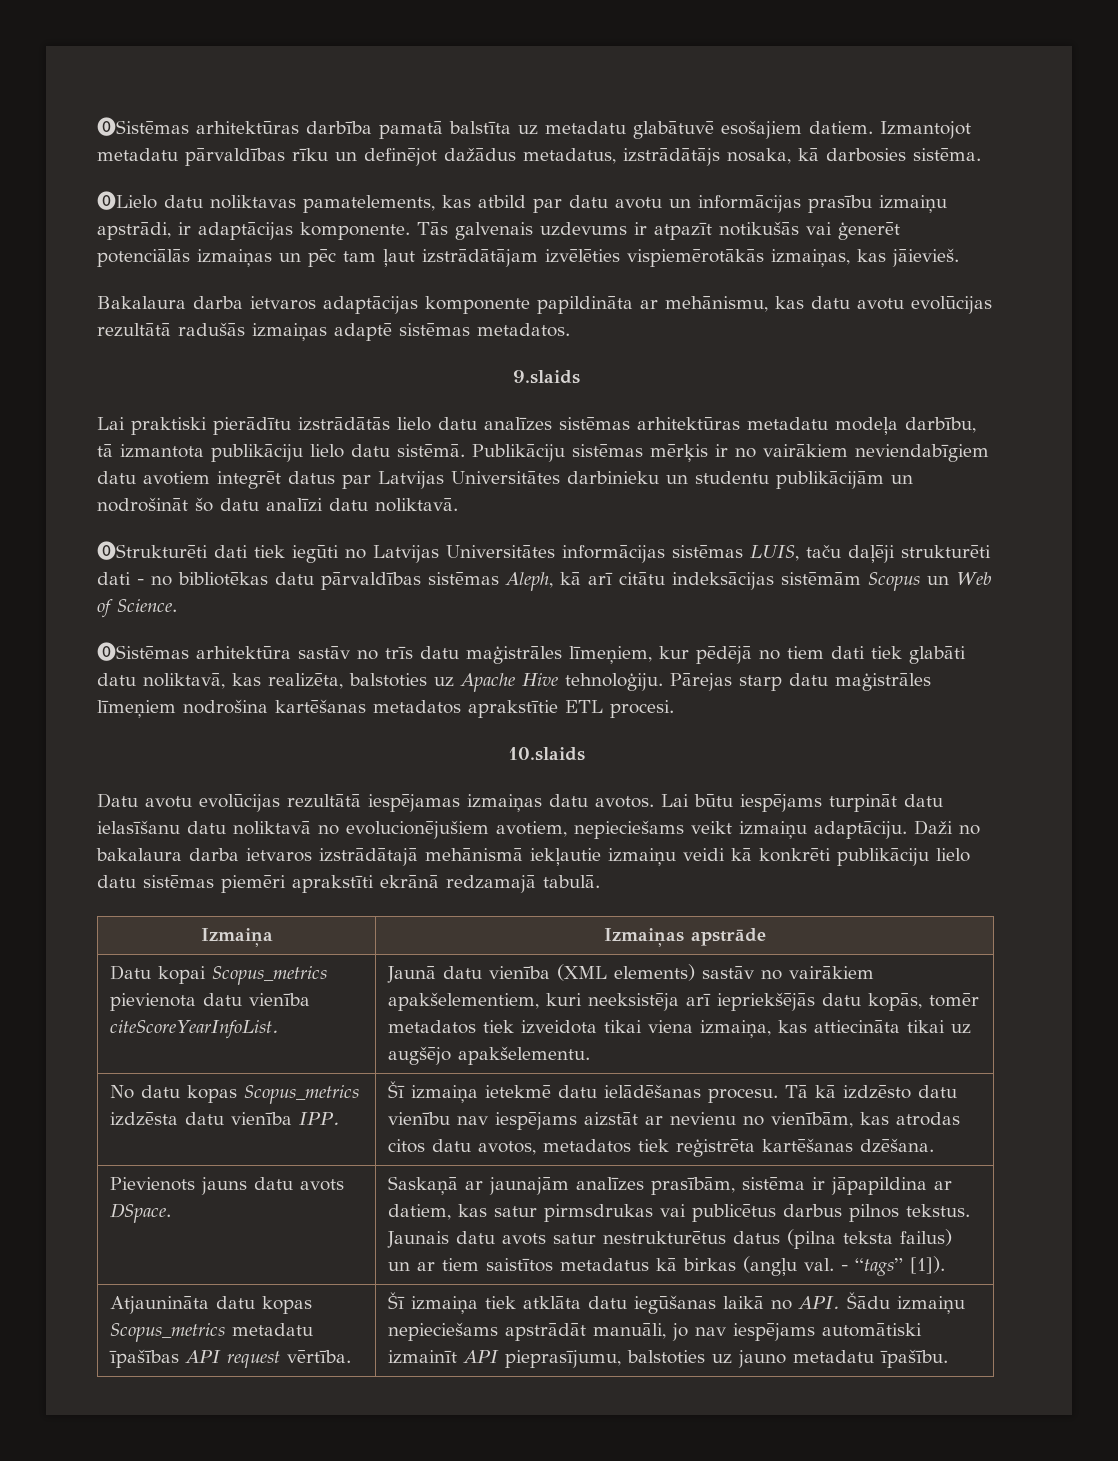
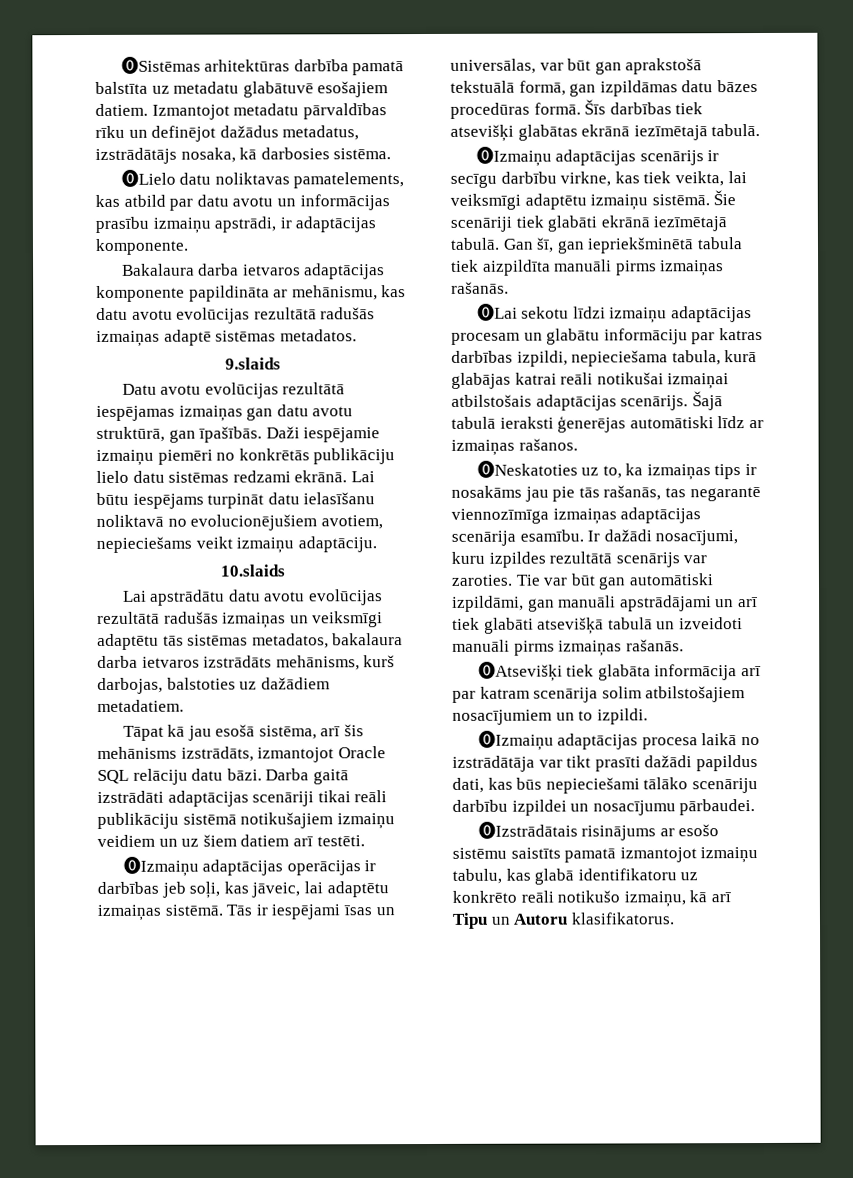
- Tās galvenais uzdevums ir atpazīt notikušās vai ģenerēt potenciālās izmaiņas un pēc tam ļaut izstrādātājam izvēlēties vispiemērotākās izmaiņas, kas jāievieš.
- Lai praktiski pierādītu izstrādātās lielo datu analīzes sistēmas arhitektūras metadatu modeļa darbību, tā izmantota publikāciju lielo datu sistēmā. Publikāciju sistēmas mērķis ir no vairākiem neviendabīgiem datu avotiem integrēt datus par Latvijas Universitātes darbinieku un studentu publikācijām un nodrošināt šo datu analīzi datu noliktavā.
- ⓿Strukturēti dati tiek iegūti no Latvijas Universitātes informācijas sistēmas LUIS, taču daļēji strukturēti dati - no bibliotēkas datu pārvaldības sistēmas Aleph, kā arī citātu indeksācijas sistēmām Scopus un Web of Science.
- ⓿Sistēmas arhitektūra sastāv no trīs datu maģistrāles līmeņiem, kur pēdējā no tiem dati tiek glabāti datu noliktavā, kas realizēta, balstoties uz Apache Hive tehnoloģiju. Pārejas starp datu maģistrāles līmeņiem nodrošina kartēšanas metadatos aprakstītie ETL procesi.
- 10.slaids
- Datu avotu evolūcijas rezultātā iespējamas izmaiņas datu avotos.
+ Datu avotu evolūcijas rezultātā iespējamas izmaiņas gan datu avotu struktūrā, gan īpašībās. Daži iespējamie izmaiņu piemēri no konkrētās publikāciju lielo datu sistēmas redzami ekrānā.
- Lai būtu iespējams turpināt datu ielasīšanu datu noliktavā no evolucionējušiem avotiem, nepieciešams veikt izmaiņu adaptāciju. Daži no bakalaura darba ietvaros izstrādātajā mehānismā iekļautie izmaiņu veidi kā konkrēti publikāciju lielo datu sistēmas piemēri aprakstīti ekrānā redzamajā tabulā.
- Izmaiņa | Izmaiņas apstrāde
- Datu kopai Scopus_metrics pievienota datu vienība citeScoreYearInfoList. | Jaunā datu vienība (XML elements) sastāv no vairākiem apakšelementiem, kuri neeksistēja arī iepriekšējās datu kopās, tomēr metadatos tiek izveidota tikai viena izmaiņa, kas attiecināta tikai uz augšējo apakšelementu.
- No datu kopas Scopus_metrics izdzēsta datu vienība IPP. | Šī izmaiņa ietekmē datu ielādēšanas procesu. Tā kā izdzēsto datu vienību nav iespējams aizstāt ar nevienu no vienībām, kas atrodas citos datu avotos, metadatos tiek reģistrēta kartēšanas dzēšana.
- Pievienots jauns datu avots DSpace. | Saskaņā ar jaunajām analīzes prasībām, sistēma ir jāpapildina ar datiem, kas satur pirmsdrukas vai publicētus darbus pilnos tekstus. Jaunais datu avots satur nestrukturētus datus (pilna teksta failus) un ar tiem saistītos metadatus kā birkas (angļu val. - “tags” [1]).
- Atjaunināta datu kopas Scopus_metrics metadatu īpašības API request vērtība. | Šī izmaiņa tiek atklāta datu iegūšanas laikā no API. Šādu izmaiņu nepieciešams apstrādāt manuāli, jo nav iespējams automātiski izmainīt API pieprasījumu, balstoties uz jauno metadatu īpašību.
+ Lai būtu iespējams turpināt datu ielasīšanu noliktavā no evolucionējušiem avotiem, nepieciešams veikt izmaiņu adaptāciju.
+ 10.slaids
+ Lai apstrādātu datu avotu evolūcijas rezultātā radušās izmaiņas un veiksmīgi adaptētu tās sistēmas metadatos, bakalaura darba ietvaros izstrādāts mehānisms, kurš darbojas, balstoties uz dažādiem metadatiem.
+ Tāpat kā jau esošā sistēma, arī šis mehānisms izstrādāts, izmantojot Oracle SQL relāciju datu bāzi. Darba gaitā izstrādāti adaptācijas scenāriji tikai reāli publikāciju sistēmā notikušajiem izmaiņu veidiem un uz šiem datiem arī testēti.
+ ⓿Izmaiņu adaptācijas operācijas ir darbības jeb soļi, kas jāveic, lai adaptētu izmaiņas sistēmā. Tās ir iespējami īsas un universālas, var būt gan aprakstošā tekstuālā formā, gan izpildāmas datu bāzes procedūras formā. Šīs darbības tiek atsevišķi glabātas ekrānā iezīmētajā tabulā.
+ ⓿Izmaiņu adaptācijas scenārijs ir secīgu darbību virkne, kas tiek veikta, lai veiksmīgi adaptētu izmaiņu sistēmā. Šie scenāriji tiek glabāti ekrānā iezīmētajā tabulā. Gan šī, gan iepriekšminētā tabula tiek aizpildīta manuāli pirms izmaiņas rašanās.
+ ⓿Lai sekotu līdzi izmaiņu adaptācijas procesam un glabātu informāciju par katras darbības izpildi, nepieciešama tabula, kurā glabājas katrai reāli notikušai izmaiņai atbilstošais adaptācijas scenārijs. Šajā tabulā ieraksti ģenerējas automātiski līdz ar izmaiņas rašanos.
+ ⓿Neskatoties uz to, ka izmaiņas tips ir nosakāms jau pie tās rašanās, tas negarantē viennozīmīga izmaiņas adaptācijas scenārija esamību. Ir dažādi nosacījumi, kuru izpildes rezultātā scenārijs var zaroties. Tie var būt gan automātiski izpildāmi, gan manuāli apstrādājami un arī tiek glabāti atsevišķā tabulā un izveidoti manuāli pirms izmaiņas rašanās.
+ ⓿Atsevišķi tiek glabāta informācija arī par katram scenārija solim atbilstošajiem nosacījumiem un to izpildi.
+ ⓿Izmaiņu adaptācijas procesa laikā no izstrādātāja var tikt prasīti dažādi papildus dati, kas būs nepieciešami tālāko scenāriju darbību izpildei un nosacījumu pārbaudei.
+ ⓿Izstrādātais risinājums ar esošo sistēmu saistīts pamatā izmantojot izmaiņu tabulu, kas glabā identifikatoru uz konkrēto reāli notikušo izmaiņu, kā arī Tipu un Autoru klasifikatorus.

